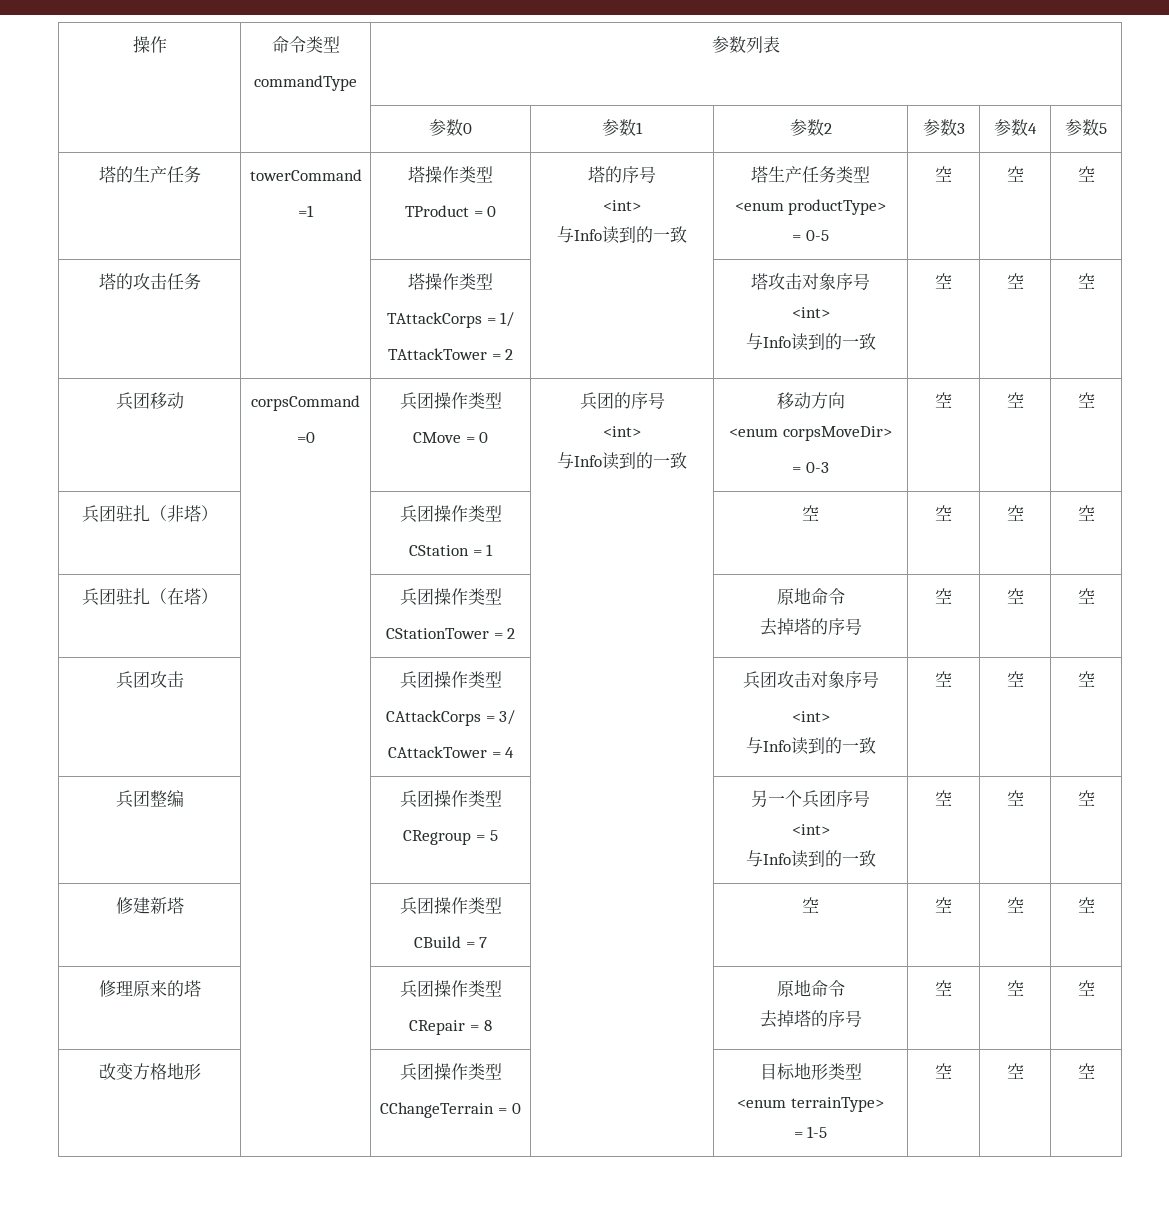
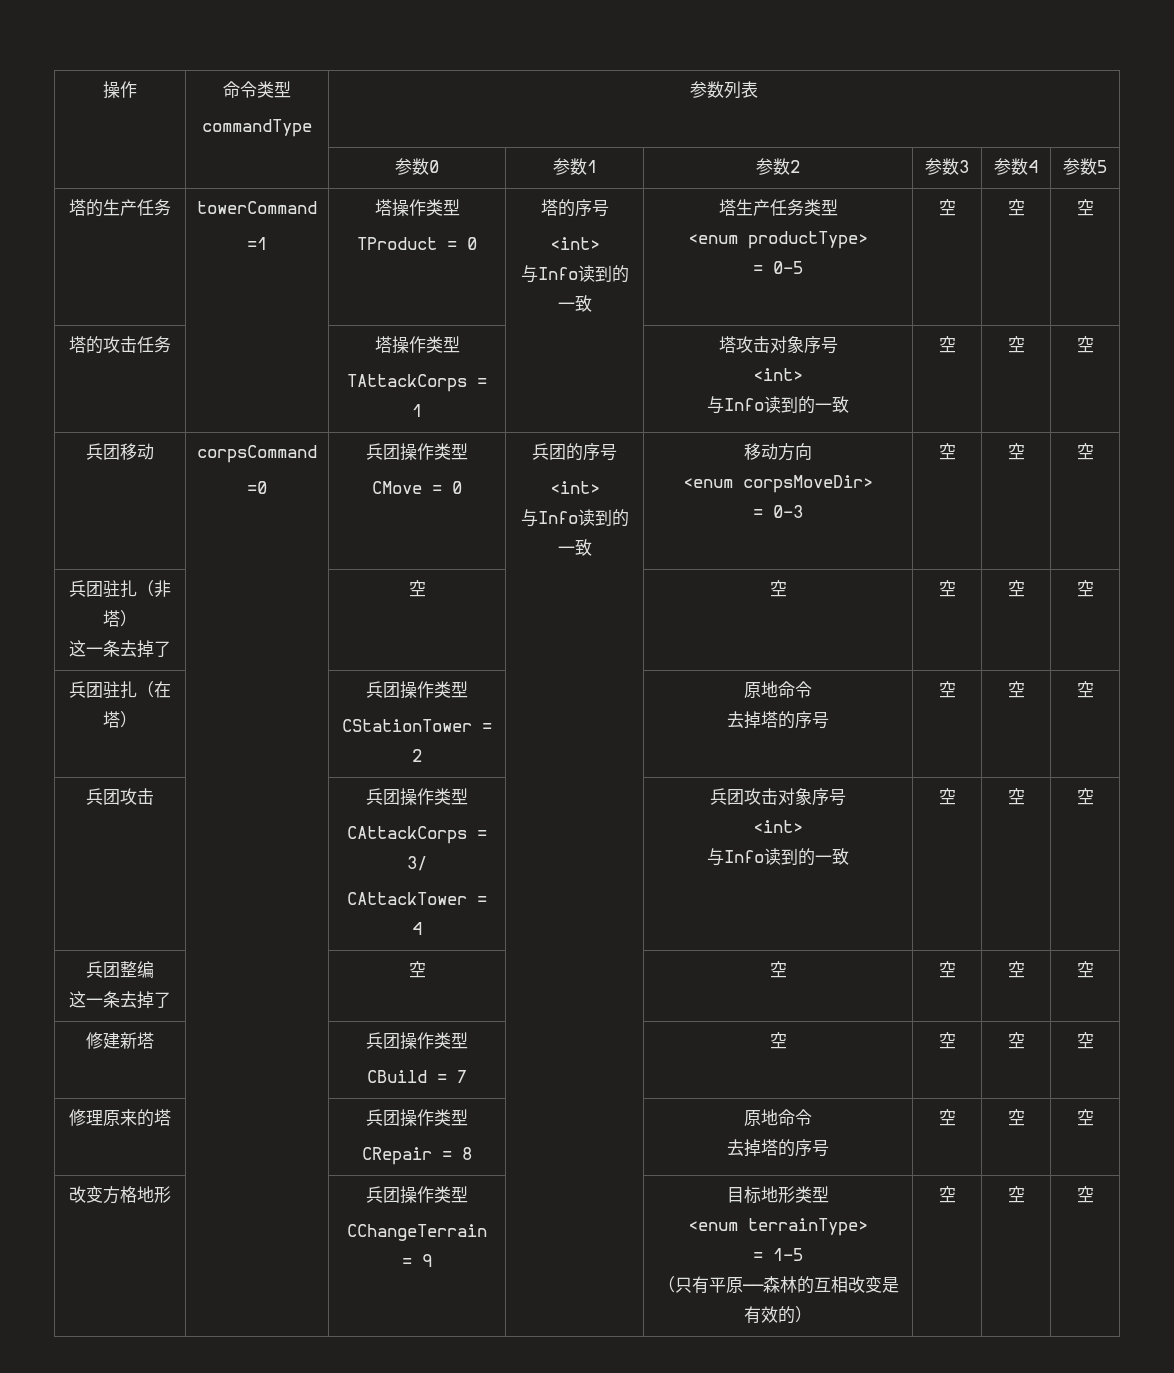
  塔的攻击任务 | | 塔操作类型
- TAttackCorps = 1/
- TAttackTower = 2 | | 塔攻击对象序号
+ TAttackCorps = 1 | | 塔攻击对象序号
- 兵团驻扎（非塔） | | 兵团操作类型
- CStation = 1 | | 空 | 空 | 空 | 空
+ 兵团驻扎（非塔）
+ 这一条去掉了 | | 空 | | 空 | 空 | 空 | 空
- 兵团整编 | | 兵团操作类型
- CRegroup = 5 | | 另一个兵团序号
- <int>
- 与Info读到的一致 | 空 | 空 | 空
+ 兵团整编
+ 这一条去掉了 | | 空 | | 空 | 空 | 空 | 空
  改变方格地形 | | 兵团操作类型
- CChangeTerrain = 0 | | 目标地形类型
+ CChangeTerrain = 9 | | 目标地形类型
  <enum terrainType>
- = 1-5 | 空 | 空 | 空
+ = 1-5
+ （只有平原——森林的互相改变是有效的） | 空 | 空 | 空

